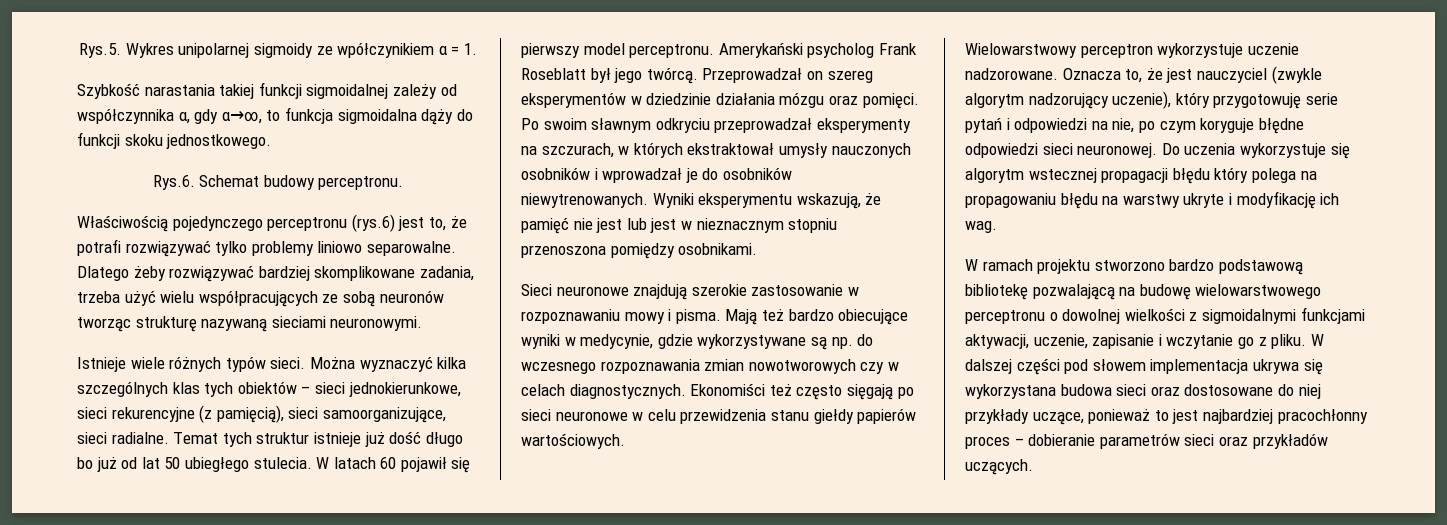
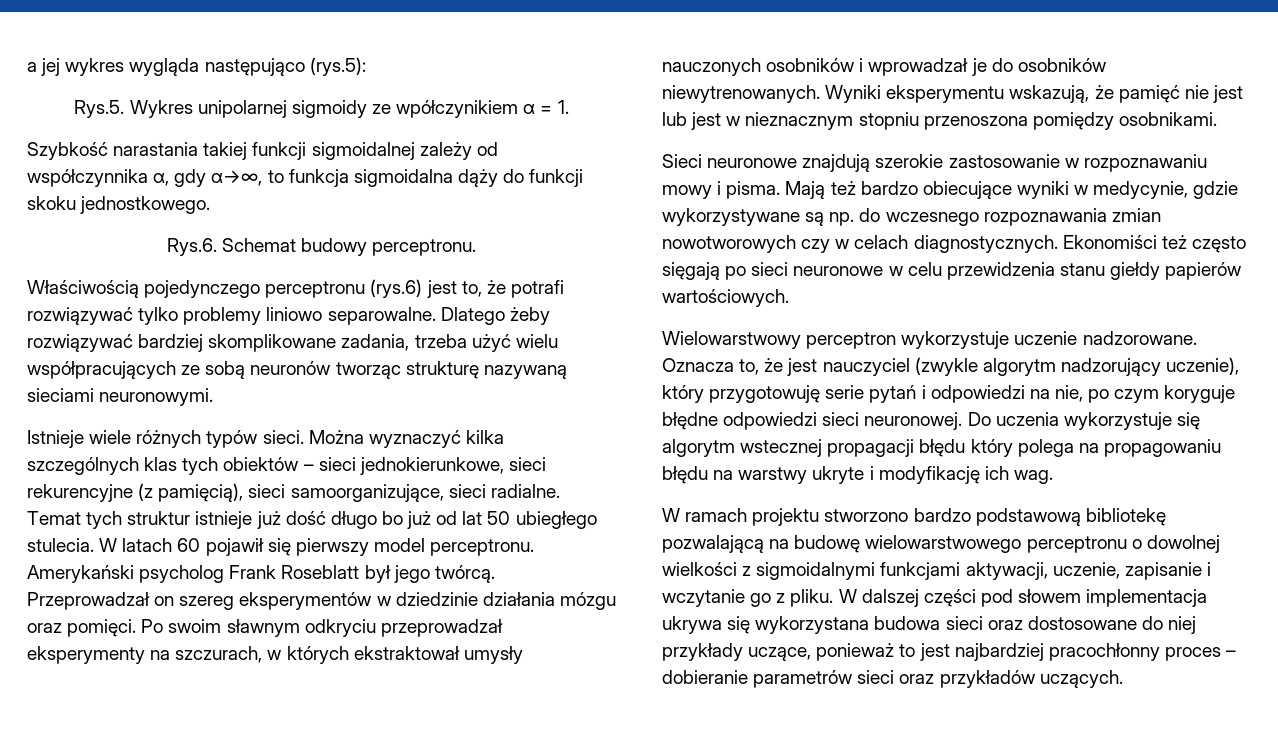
+ a jej wykres wygląda następująco (rys.5):

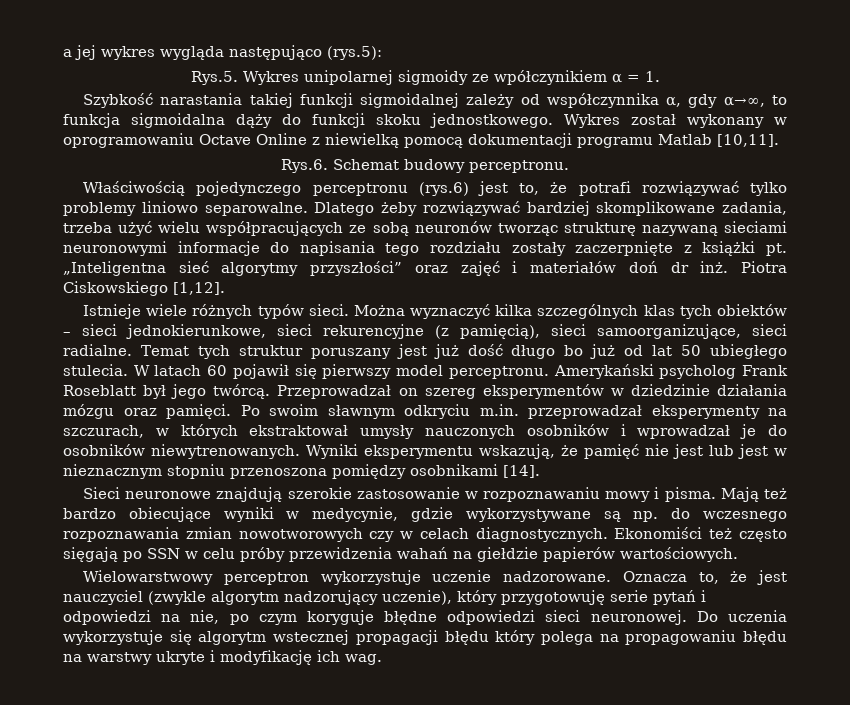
+ Wykres został wykonany w oprogramowaniu Octave Online z niewielką pomocą dokumentacji programu Matlab [10,11].
- Dlatego żeby rozwiązywać bardziej skomplikowane zadania, trzeba użyć wielu współpracujących ze sobą neuronów tworząc strukturę nazywaną sieciami neuronowymi.
+ Dlatego żeby rozwiązywać bardziej skomplikowane zadania, trzeba użyć wielu współpracujących ze sobą neuronów tworząc strukturę nazywaną sieciami neuronowymi informacje do napisania tego rozdziału zostały zaczerpnięte z książki pt. „Inteligentna sieć algorytmy przyszłości” oraz zajęć i materiałów doń dr inż. Piotra Ciskowskiego [1,12].
- Temat tych struktur istnieje już dość długo bo już od lat 50 ubiegłego stulecia.
+ Temat tych struktur poruszany jest już dość długo bo już od lat 50 ubiegłego stulecia.
- Przeprowadzał on szereg eksperymentów w dziedzinie działania mózgu oraz pomięci.
+ Przeprowadzał on szereg eksperymentów w dziedzinie działania mózgu oraz pamięci.
- Po swoim sławnym odkryciu przeprowadzał eksperymenty na szczurach, w których ekstraktował umysły nauczonych osobników i wprowadzał je do osobników niewytrenowanych.
+ Po swoim sławnym odkryciu m.in. przeprowadzał eksperymenty na szczurach, w których ekstraktował umysły nauczonych osobników i wprowadzał je do osobników niewytrenowanych.
- Wyniki eksperymentu wskazują, że pamięć nie jest lub jest w nieznacznym stopniu przenoszona pomiędzy osobnikami.
+ Wyniki eksperymentu wskazują, że pamięć nie jest lub jest w nieznacznym stopniu przenoszona pomiędzy osobnikami [14].
- Ekonomiści też często sięgają po sieci neuronowe w celu przewidzenia stanu giełdy papierów wartościowych.
+ Ekonomiści też często sięgają po SSN w celu próby przewidzenia wahań na giełdzie papierów wartościowych.
- W ramach projektu stworzono bardzo podstawową bibliotekę pozwalającą na budowę wielowarstwowego perceptronu o dowolnej wielkości z sigmoidalnymi funkcjami aktywacji, uczenie, zapisanie i wczytanie go z pliku. W dalszej części pod słowem implementacja ukrywa się wykorzystana budowa sieci oraz dostosowane do niej przykłady uczące, ponieważ to jest najbardziej pracochłonny proces – dobieranie parametrów sieci oraz przykładów uczących.

